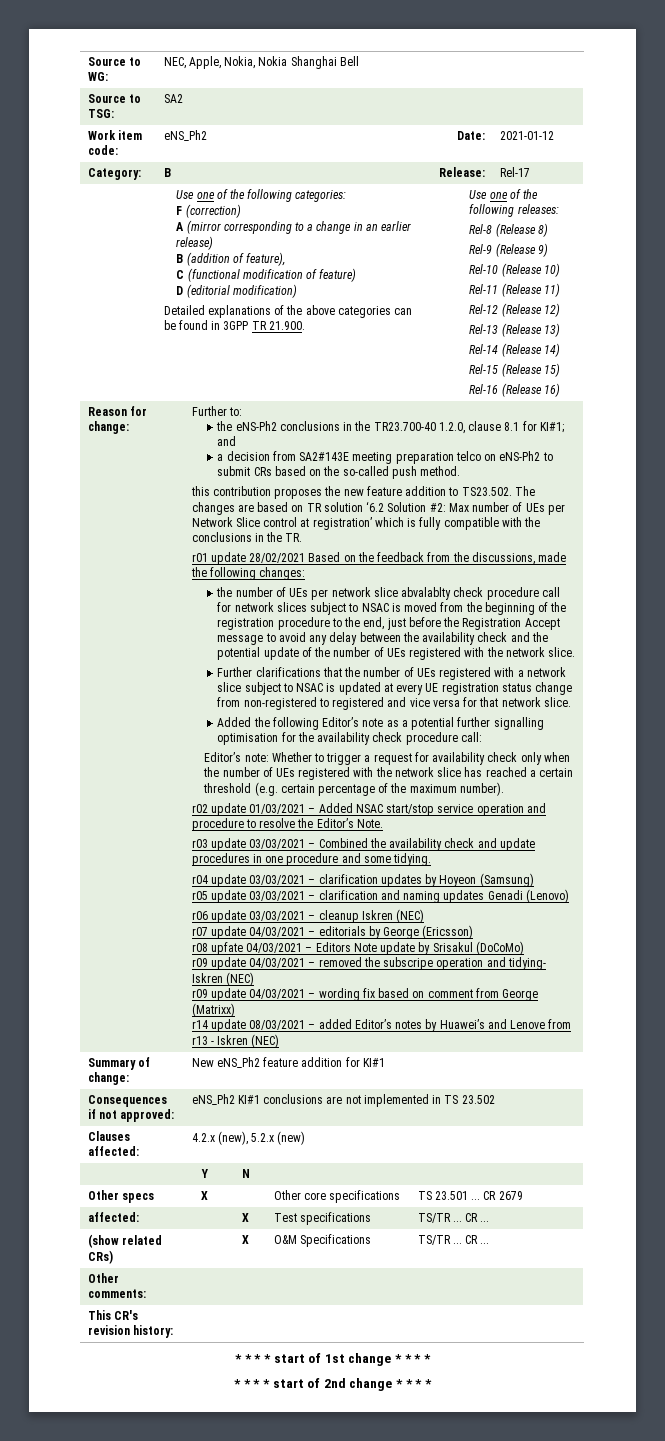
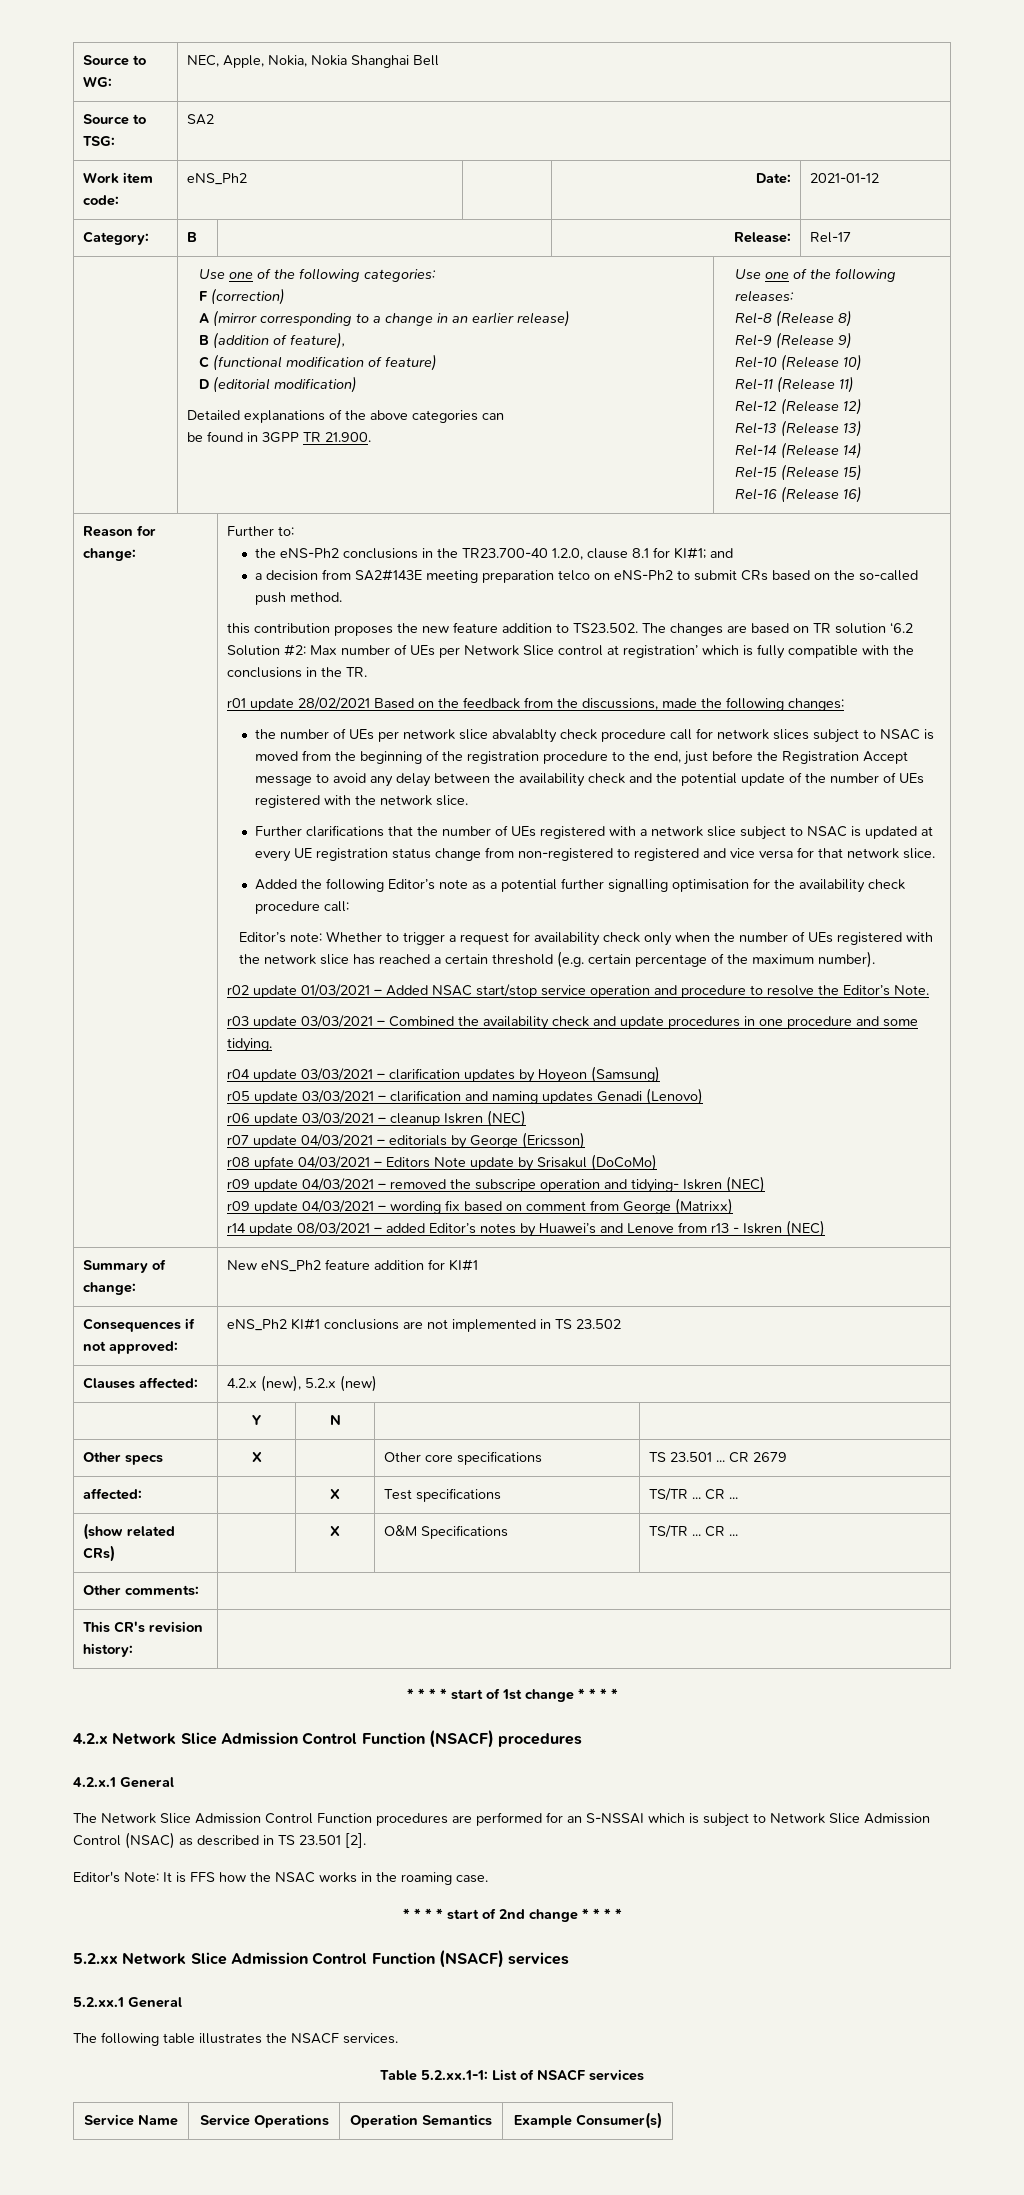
+ 4.2.x Network Slice Admission Control Function (NSACF) procedures
+ 4.2.x.1 General
+ The Network Slice Admission Control Function procedures are performed for an S-NSSAI which is subject to Network Slice Admission Control (NSAC) as described in TS 23.501 [2].
+ Editor's Note: It is FFS how the NSAC works in the roaming case.
+ 5.2.xx Network Slice Admission Control Function (NSACF) services
+ 5.2.xx.1 General
+ The following table illustrates the NSACF services.
+ Table 5.2.xx.1-1: List of NSACF services
+ Service Name | Service Operations | Operation Semantics | Example Consumer(s)

